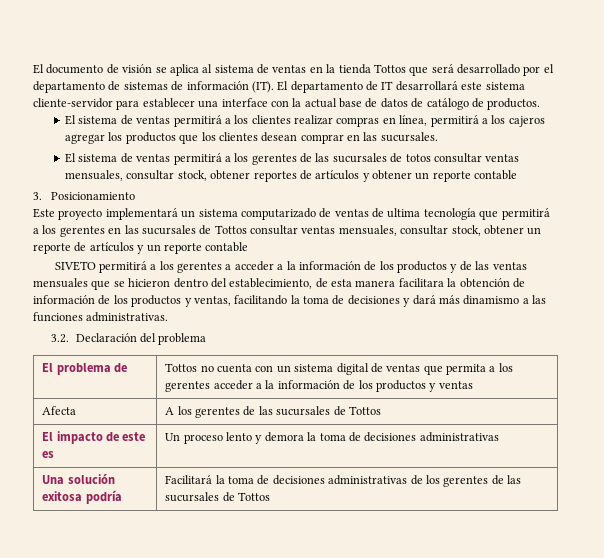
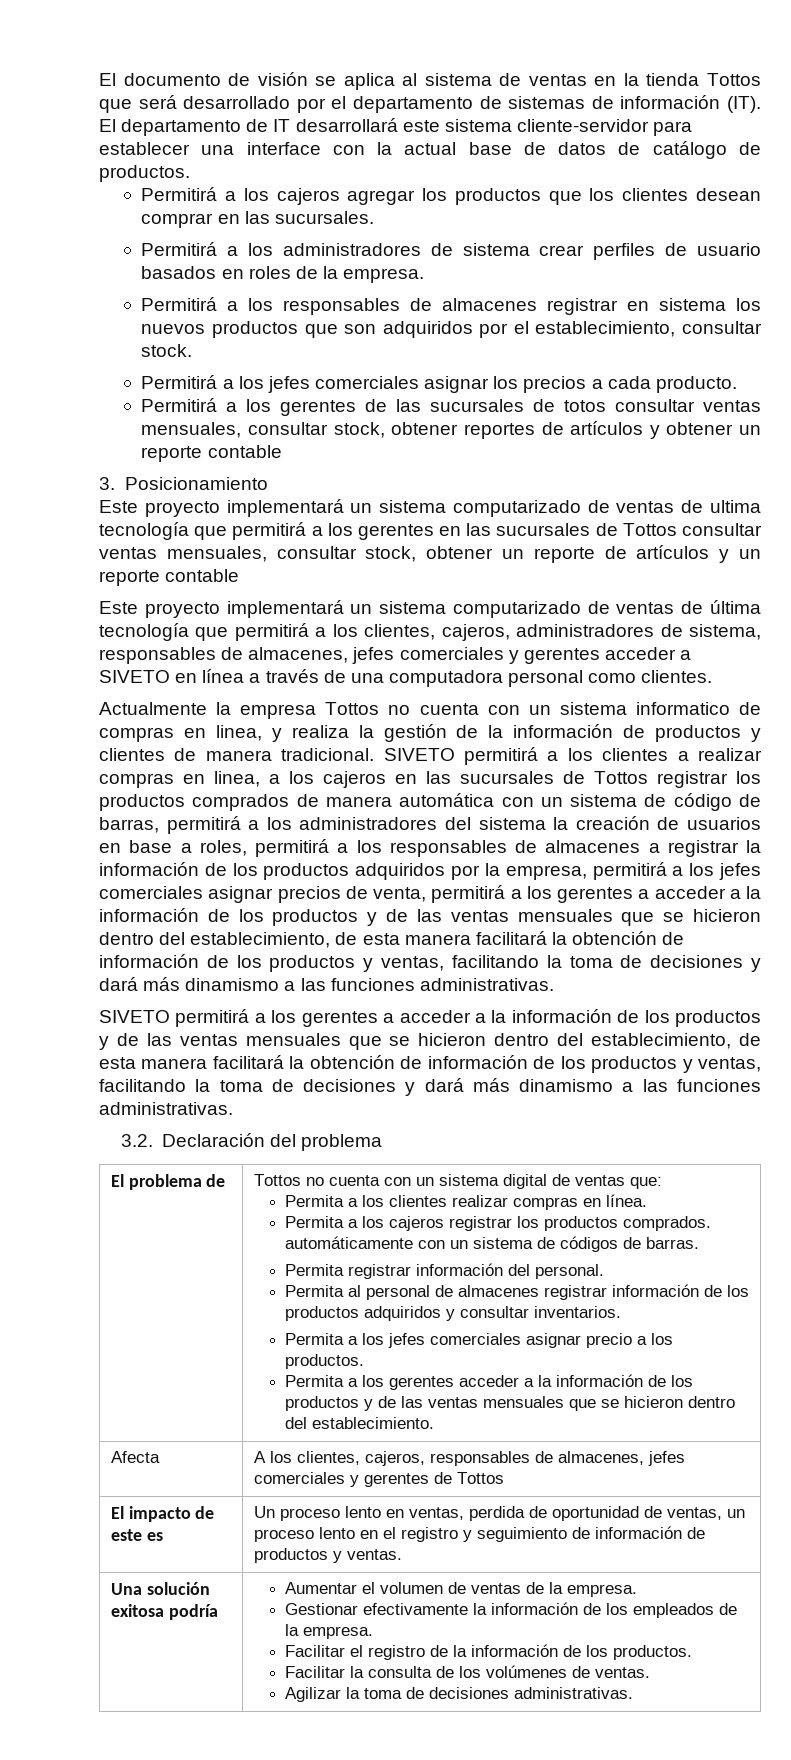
- El sistema de ventas permitirá a los clientes realizar compras en línea, permitirá a los cajeros agregar los productos que los clientes desean comprar en las sucursales.
+ Permitirá a los cajeros agregar los productos que los clientes desean comprar en las sucursales.
- El sistema de ventas permitirá a los gerentes de las sucursales de totos consultar ventas mensuales, consultar stock, obtener reportes de artículos y obtener un reporte contable
+ Permitirá a los administradores de sistema crear perfiles de usuario basados en roles de la empresa.
+ Permitirá a los responsables de almacenes registrar en sistema los nuevos productos que son adquiridos por el establecimiento, consultar stock.
+ Permitirá a los jefes comerciales asignar los precios a cada producto.
+ Permitirá a los gerentes de las sucursales de totos consultar ventas mensuales, consultar stock, obtener reportes de artículos y obtener un reporte contable
+ Este proyecto implementará un sistema computarizado de ventas de última tecnología que permitirá a los clientes, cajeros, administradores de sistema, responsables de almacenes, jefes comerciales y gerentes acceder a SIVETO en línea a través de una computadora personal como clientes.
+ Actualmente la empresa Tottos no cuenta con un sistema informatico de compras en linea, y realiza la gestión de la información de productos y clientes de manera tradicional. SIVETO permitirá a los clientes a realizar compras en linea, a los cajeros en las sucursales de Tottos registrar los productos comprados de manera automática con un sistema de código de barras, permitirá a los administradores del sistema la creación de usuarios en base a roles, permitirá a los responsables de almacenes a registrar la información de los productos adquiridos por la empresa, permitirá a los jefes comerciales asignar precios de venta, permitirá a los gerentes a acceder a la información de los productos y de las ventas mensuales que se hicieron dentro del establecimiento, de esta manera facilitará la obtención de información de los productos y ventas, facilitando la toma de decisiones y dará más dinamismo a las funciones administrativas.
- SIVETO permitirá a los gerentes a acceder a la información de los productos y de las ventas mensuales que se hicieron dentro del establecimiento, de esta manera facilitara la obtención de información de los productos y ventas, facilitando la toma de decisiones y dará más dinamismo a las funciones administrativas.
+ SIVETO permitirá a los gerentes a acceder a la información de los productos y de las ventas mensuales que se hicieron dentro del establecimiento, de esta manera facilitará la obtención de información de los productos y ventas, facilitando la toma de decisiones y dará más dinamismo a las funciones administrativas.
- Tottos no cuenta con un sistema digital de ventas que permita a los gerentes acceder a la información de los productos y ventas
- Afecta | A los gerentes de las sucursales de Tottos
+ Tottos no cuenta con un sistema digital de ventas que:
+ Permita a los clientes realizar compras en línea.
+ Permita a los cajeros registrar los productos comprados. automáticamente con un sistema de códigos de barras.
+ Permita registrar información del personal.
+ Permita al personal de almacenes registrar información de los productos adquiridos y consultar inventarios.
+ Permita a los jefes comerciales asignar precio a los productos.
+ Permita a los gerentes acceder a la información de los productos y de las ventas mensuales que se hicieron dentro del establecimiento.
+ Afecta | A los clientes, cajeros, responsables de almacenes, jefes comerciales y gerentes de Tottos
- El impacto de este es | Un proceso lento y demora la toma de decisiones administrativas
- Una solución exitosa podría | Facilitará la toma de decisiones administrativas de los gerentes de las sucursales de Tottos
+ El impacto de este es | Un proceso lento en ventas, perdida de oportunidad de ventas, un proceso lento en el registro y seguimiento de información de productos y ventas.
+ Una solución exitosa podría | Aumentar el volumen de ventas de la empresa.
+ Gestionar efectivamente la información de los empleados de la empresa.
+ Facilitar el registro de la información de los productos.
+ Facilitar la consulta de los volúmenes de ventas.
+ Agilizar la toma de decisiones administrativas.

